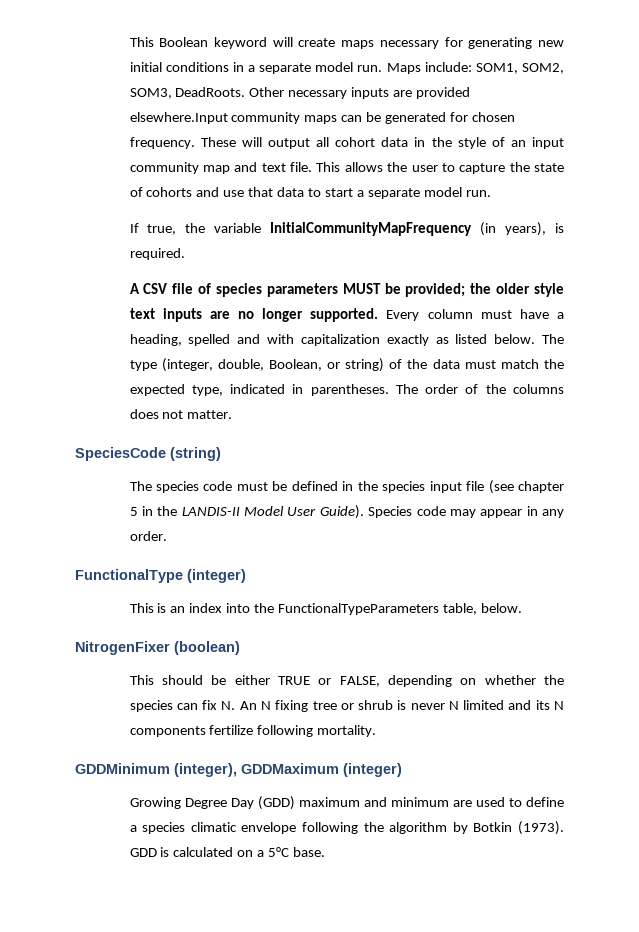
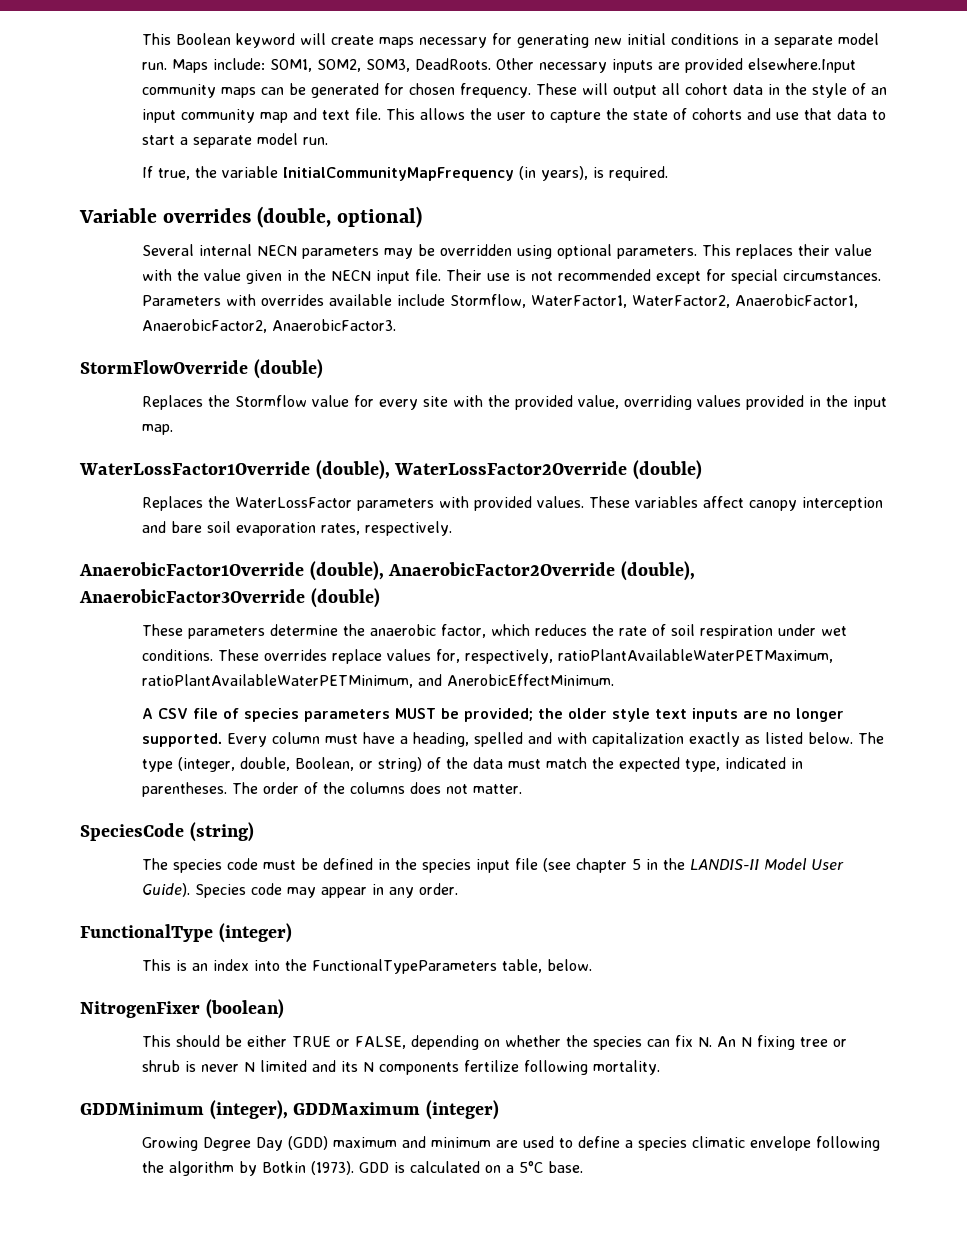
+ Variable overrides (double, optional)
+ Several internal NECN parameters may be overridden using optional parameters. This replaces their value with the value given in the NECN input file. Their use is not recommended except for special circumstances. Parameters with overrides available include Stormflow, WaterFactor1, WaterFactor2, AnaerobicFactor1, AnaerobicFactor2, AnaerobicFactor3.
+ StormFlowOverride (double)
+ Replaces the Stormflow value for every site with the provided value, overriding values provided in the input map.
+ WaterLossFactor1Override (double), WaterLossFactor2Override (double)
+ Replaces the WaterLossFactor parameters with provided values. These variables affect canopy interception and bare soil evaporation rates, respectively.
+ AnaerobicFactor1Override (double), AnaerobicFactor2Override (double), AnaerobicFactor3Override (double)
+ These parameters determine the anaerobic factor, which reduces the rate of soil respiration under wet conditions. These overrides replace values for, respectively, ratioPlantAvailableWaterPETMaximum, ratioPlantAvailableWaterPETMinimum, and AnerobicEffectMinimum.

